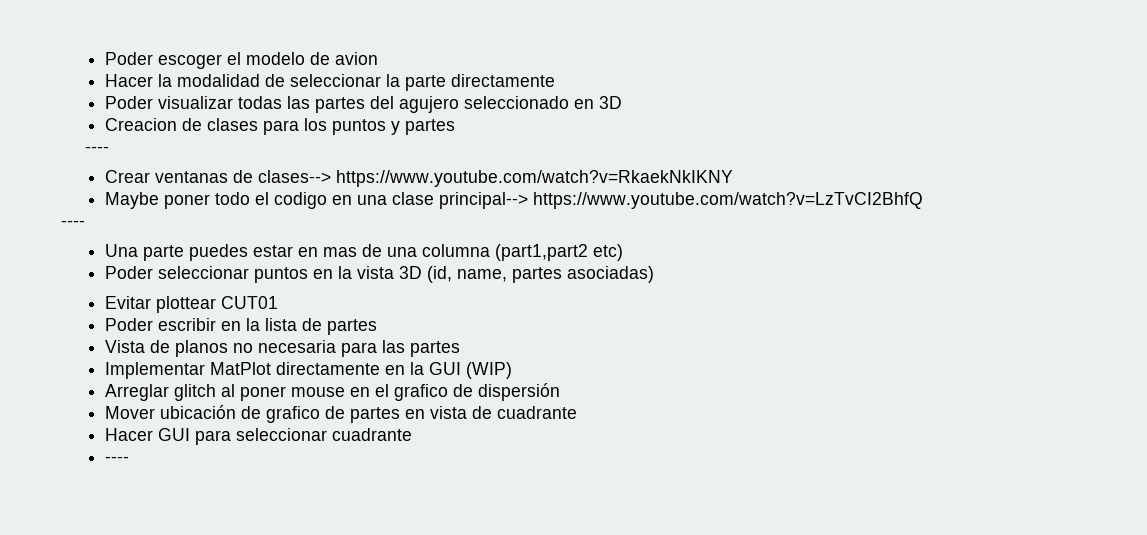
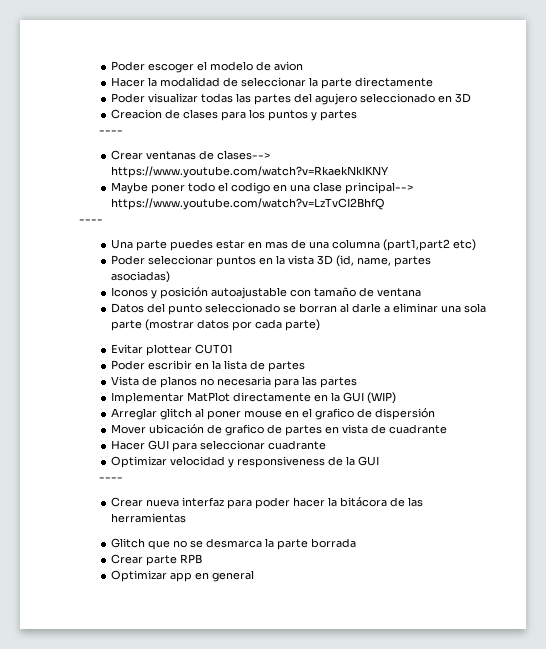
+ Iconos y posición autoajustable con tamaño de ventana
+ Datos del punto seleccionado se borran al darle a eliminar una sola parte (mostrar datos por cada parte)
  Hacer GUI para seleccionar cuadrante
+ Optimizar velocidad y responsiveness de la GUI
  ----
+ Crear nueva interfaz para poder hacer la bitácora de las herramientas
+ Glitch que no se desmarca la parte borrada
+ Crear parte RPB
+ Optimizar app en general

